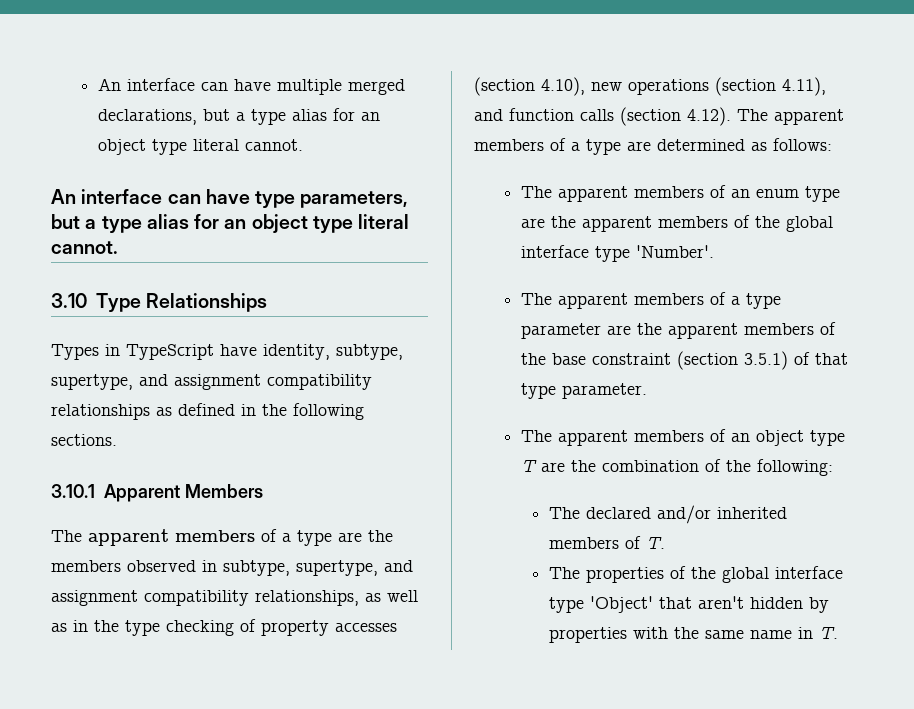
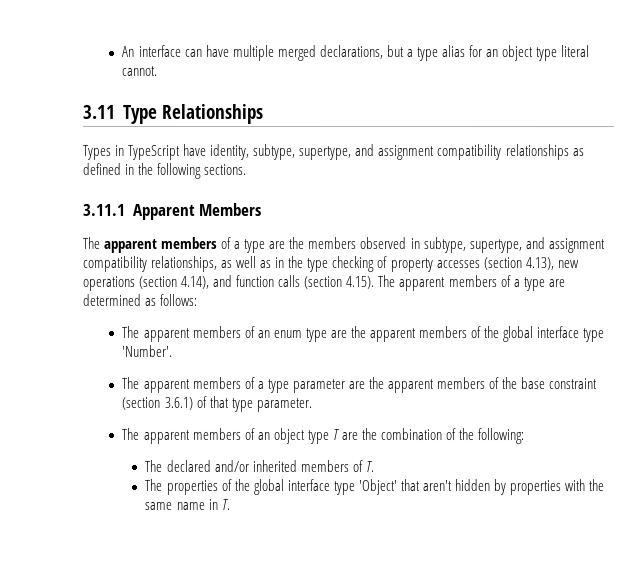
- An interface can have type parameters, but a type alias for an object type literal cannot.
- 3.10 Type Relationships
+ 3.11 Type Relationships
- 3.10.1 Apparent Members
+ 3.11.1 Apparent Members
- The apparent members of a type are the members observed in subtype, supertype, and assignment compatibility relationships, as well as in the type checking of property accesses (section 4.10), new operations (section 4.11), and function calls (section 4.12). The apparent members of a type are determined as follows:
+ The apparent members of a type are the members observed in subtype, supertype, and assignment compatibility relationships, as well as in the type checking of property accesses (section 4.13), new operations (section 4.14), and function calls (section 4.15). The apparent members of a type are determined as follows:
- The apparent members of a type parameter are the apparent members of the base constraint (section 3.5.1) of that type parameter.
+ The apparent members of a type parameter are the apparent members of the base constraint (section 3.6.1) of that type parameter.

